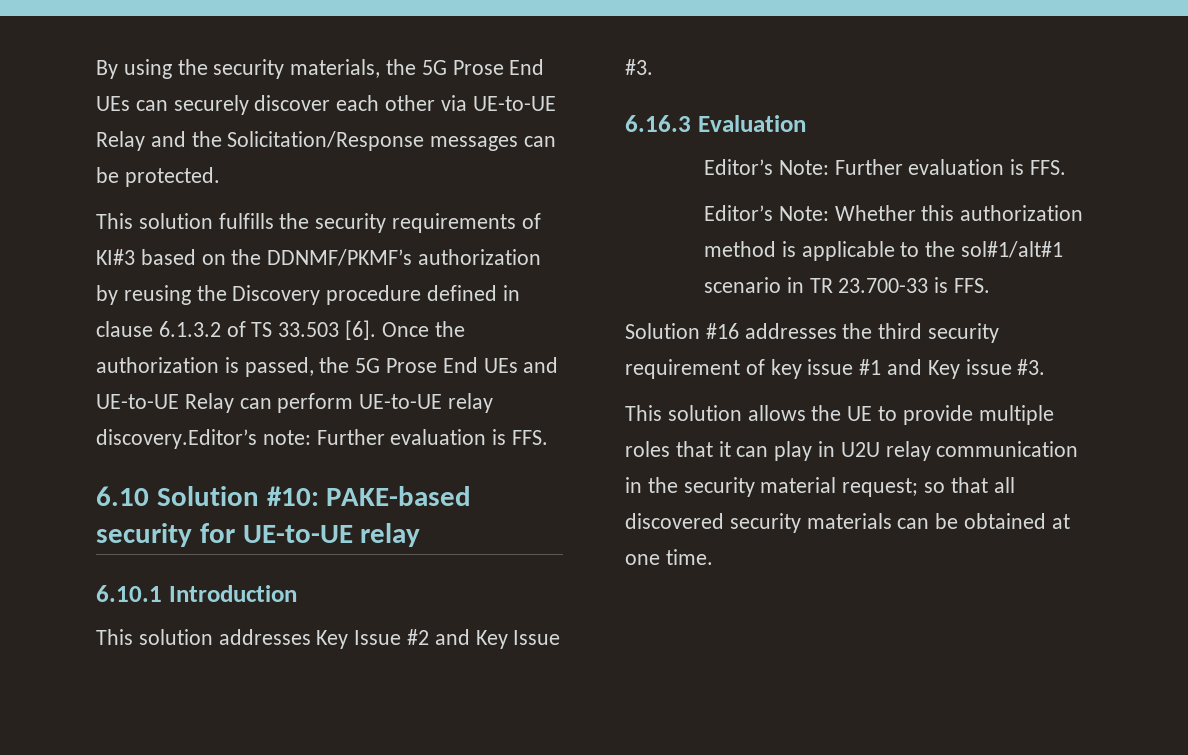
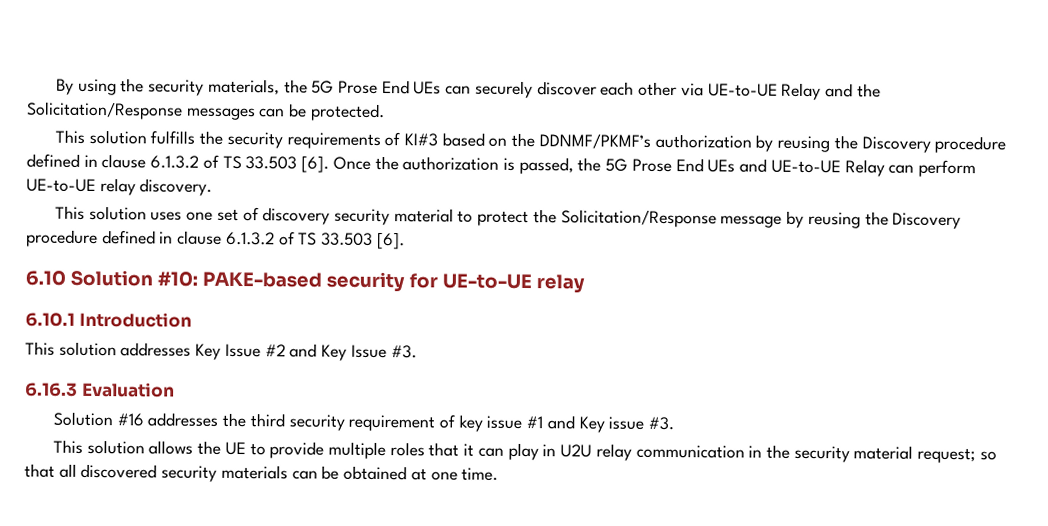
- Once the authorization is passed, the 5G Prose End UEs and UE-to-UE Relay can perform UE-to-UE relay discovery.Editor’s note: Further evaluation is FFS.
+ Once the authorization is passed, the 5G Prose End UEs and UE-to-UE Relay can perform UE-to-UE relay discovery.
+ This solution uses one set of discovery security material to protect the Solicitation/Response message by reusing the Discovery procedure defined in clause 6.1.3.2 of TS 33.503 [6].
- Editor’s Note: Further evaluation is FFS.
- Editor’s Note: Whether this authorization method is applicable to the sol#1/alt#1 scenario in TR 23.700-33 is FFS.

